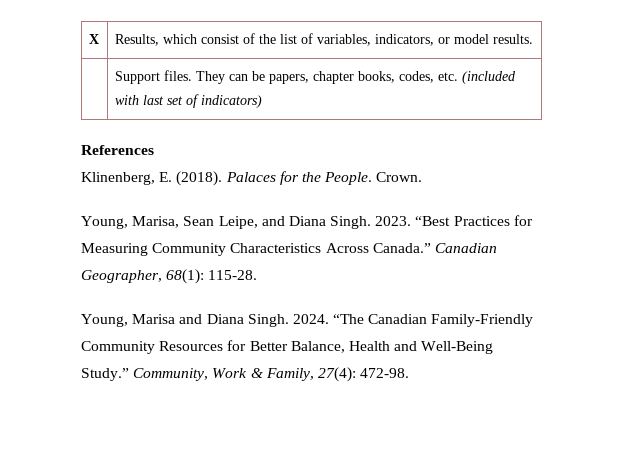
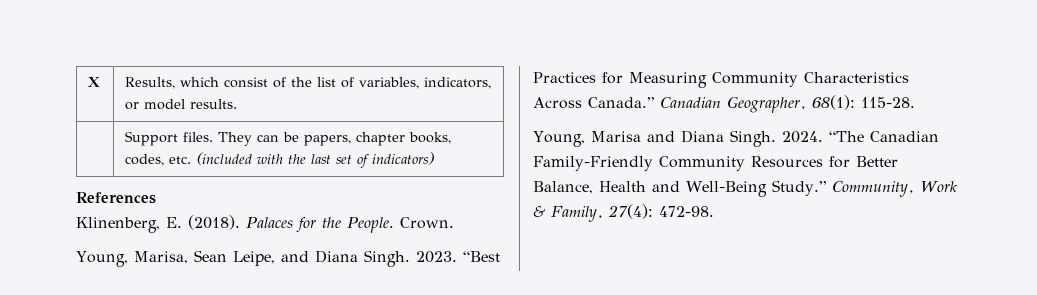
- | Support files. They can be papers, chapter books, codes, etc. (included with last set of indicators)
+ | Support files. They can be papers, chapter books, codes, etc. (included with the last set of indicators)

